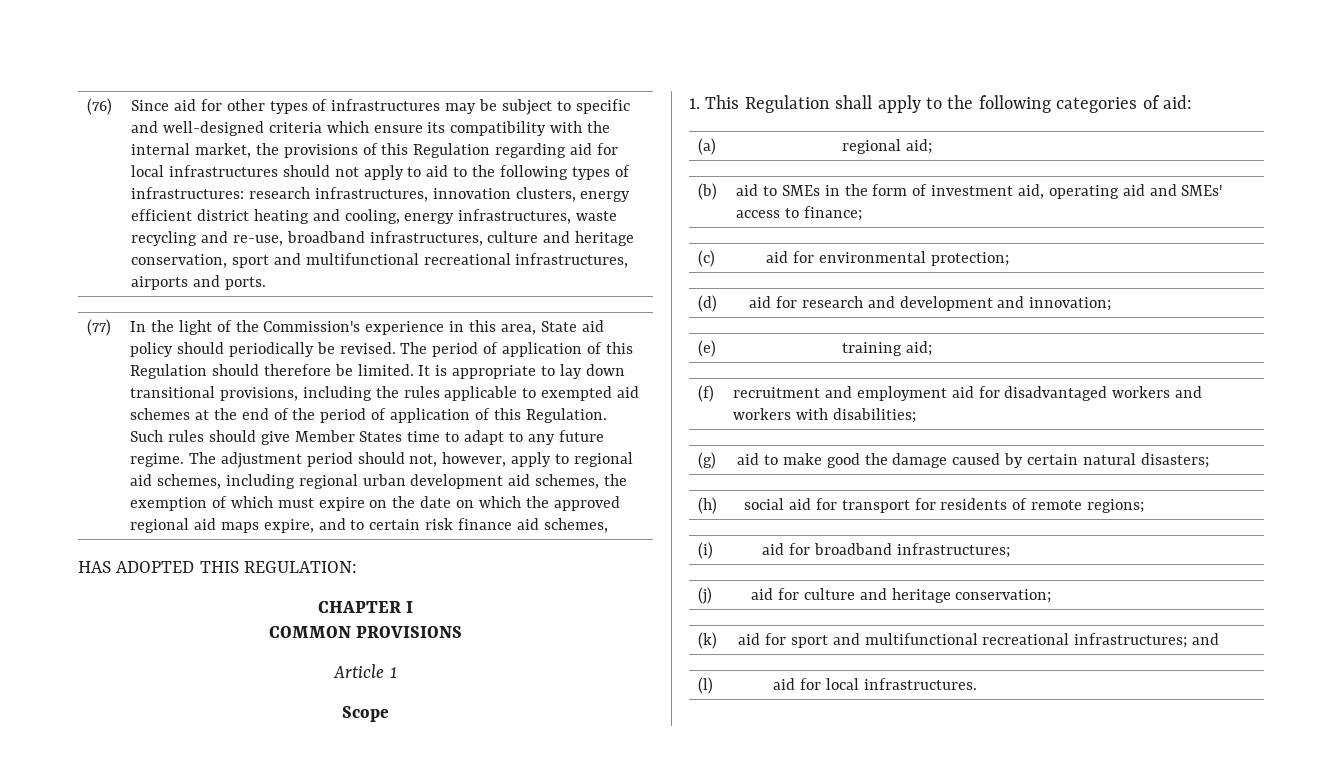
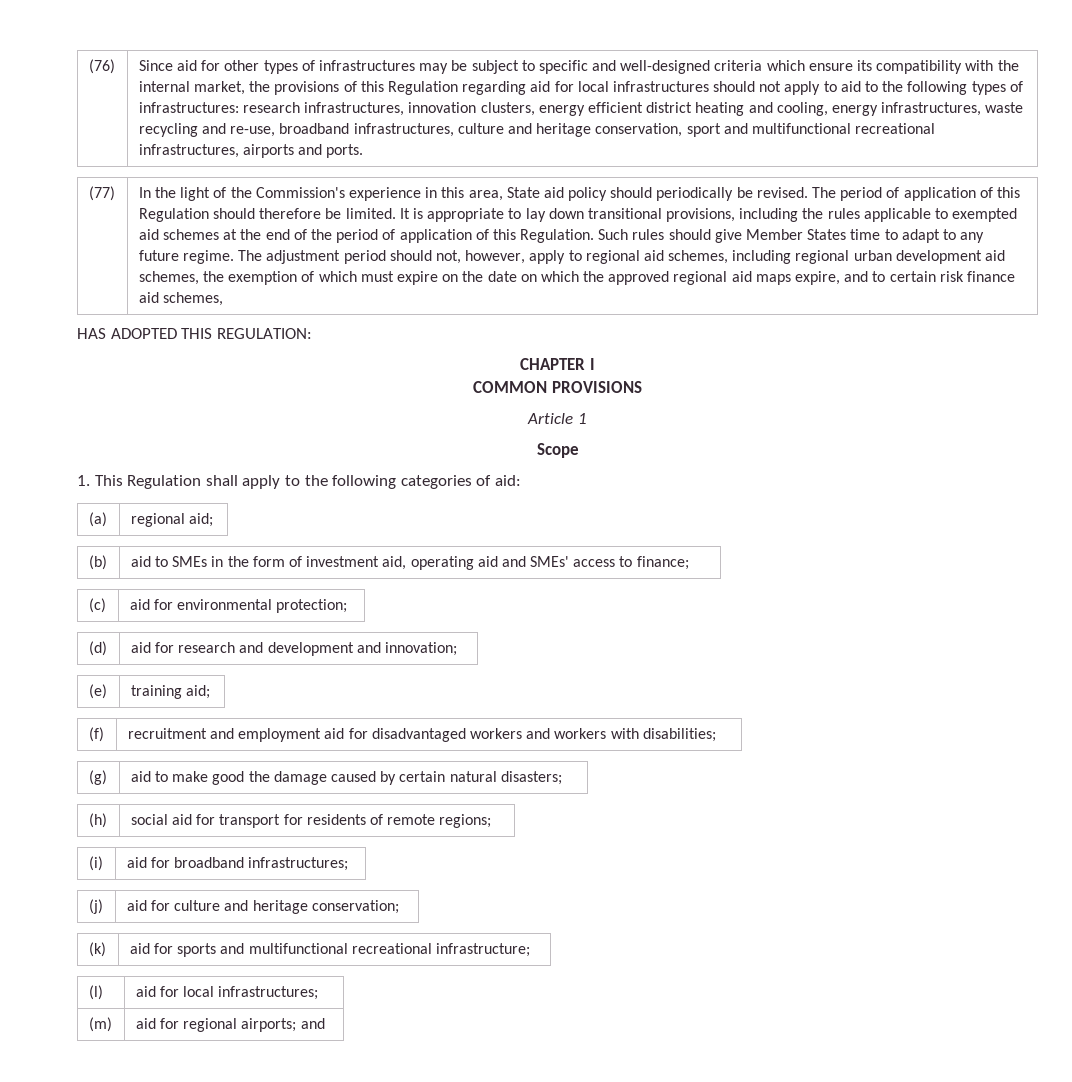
- (k) | aid for sport and multifunctional recreational infrastructures; and
+ (k) | aid for sports and multifunctional recreational infrastructure;
- (l) | aid for local infrastructures.
+ (l) | aid for local infrastructures;
+ (m) | aid for regional airports; and

